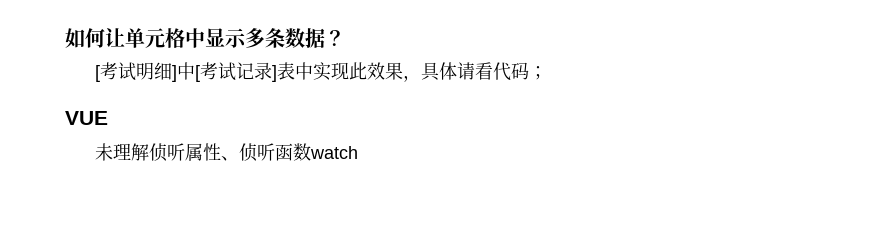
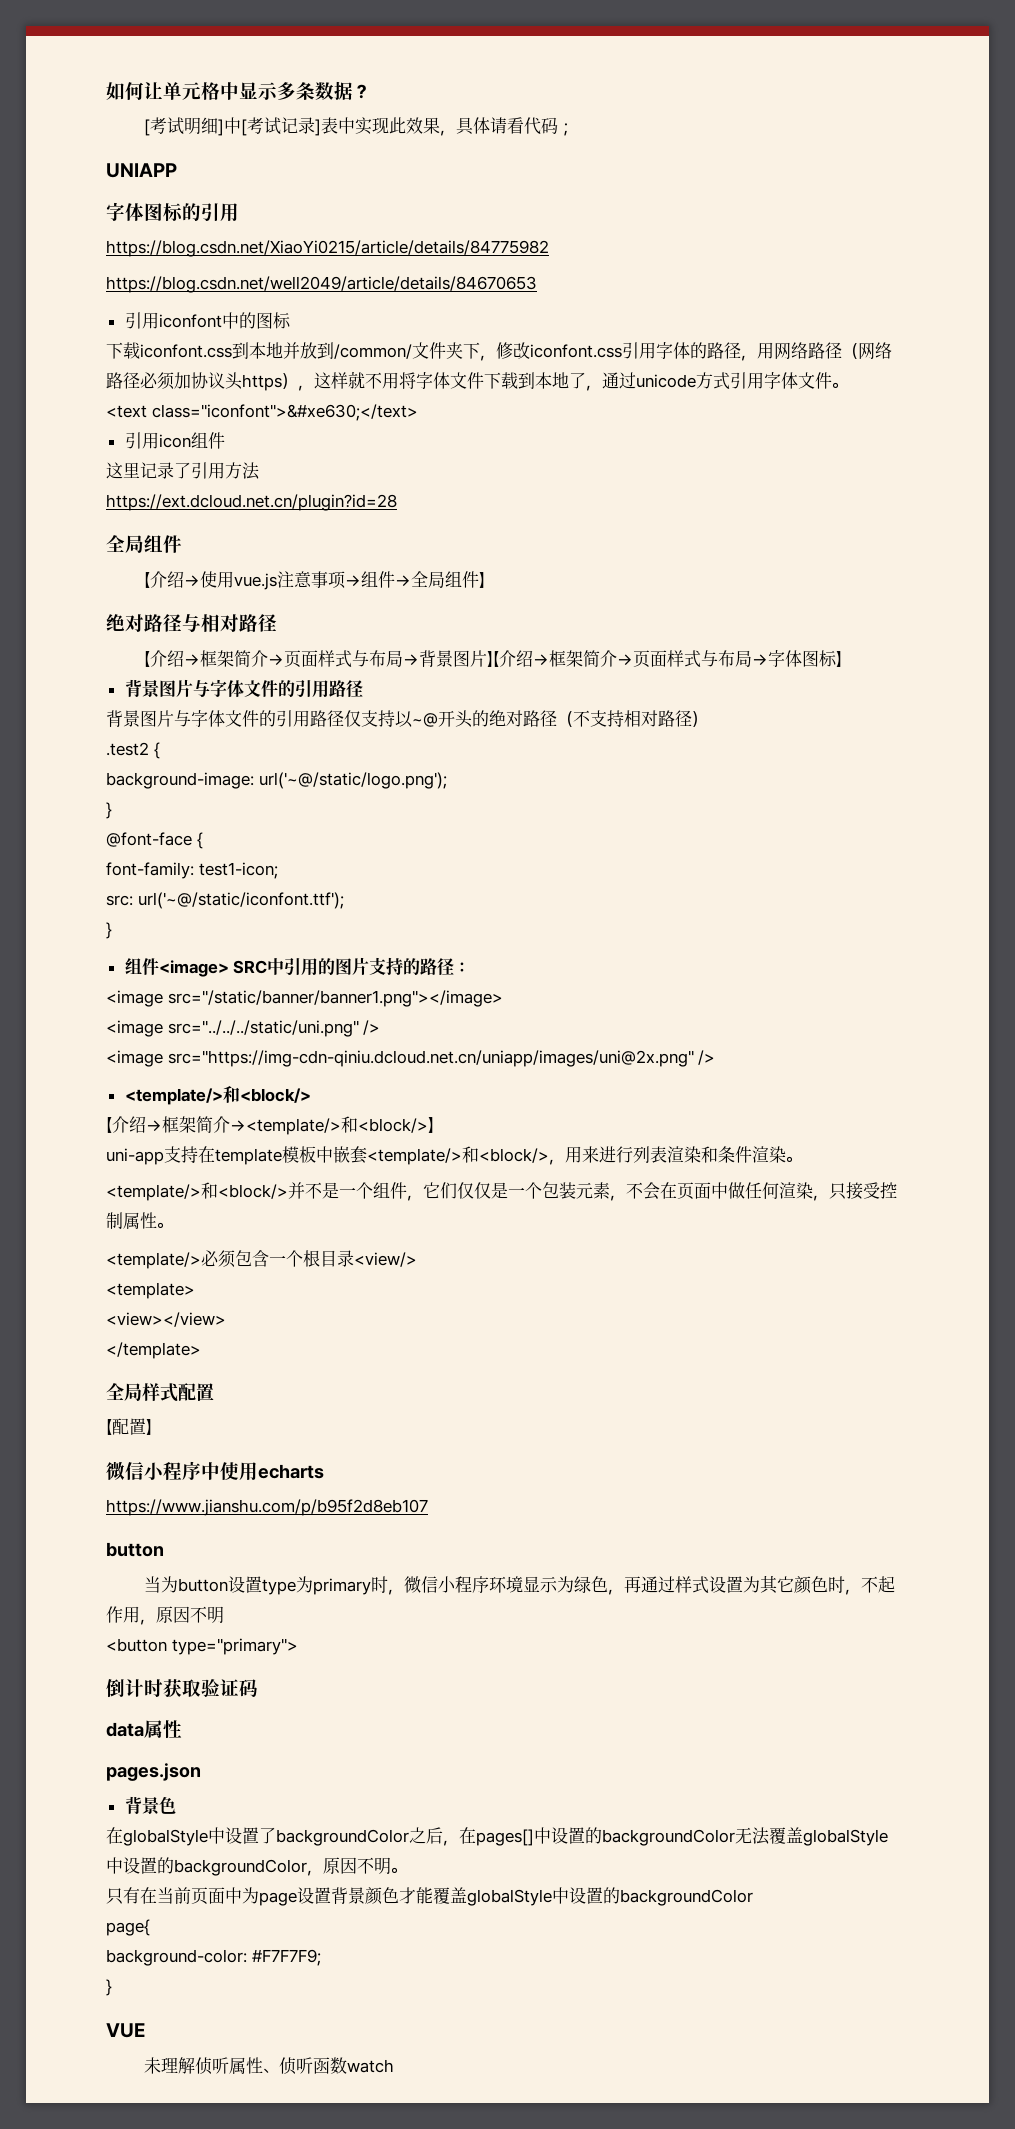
+ UNIAPP
+ 字体图标的引用
+ https://blog.csdn.net/XiaoYi0215/article/details/84775982
+ https://blog.csdn.net/well2049/article/details/84670653
+ 引用iconfont中的图标
+ 下载iconfont.css到本地并放到/common/文件夹下，修改iconfont.css引用字体的路径，用网络路径（网络路径必须加协议头https），这样就不用将字体文件下载到本地了，通过unicode方式引用字体文件。
+ <text class="iconfont">&#xe630;</text>
+ 引用icon组件
+ 这里记录了引用方法
+ https://ext.dcloud.net.cn/plugin?id=28
+ 全局组件
+ 【介绍→使用vue.js注意事项→组件→全局组件】
+ 绝对路径与相对路径
+ 【介绍→框架简介→页面样式与布局→背景图片】【介绍→框架简介→页面样式与布局→字体图标】
+ 背景图片与字体文件的引用路径
+ 背景图片与字体文件的引用路径仅支持以~@开头的绝对路径（不支持相对路径）
+ .test2 {
+ background-image: url('~@/static/logo.png');
+ }
+ @font-face {
+ font-family: test1-icon;
+ src: url('~@/static/iconfont.ttf');
+ }
+ 组件<image> SRC中引用的图片支持的路径：
+ <image src="/static/banner/banner1.png"></image>
+ <image src="../../../static/uni.png" />
+ <image src="https://img-cdn-qiniu.dcloud.net.cn/uniapp/images/uni@2x.png" />
+ <template/>和<block/>
+ 【介绍→框架简介→<template/>和<block/>】
+ uni-app支持在template模板中嵌套<template/>和<block/>，用来进行列表渲染和条件渲染。
+ <template/>和<block/>并不是一个组件，它们仅仅是一个包装元素，不会在页面中做任何渲染，只接受控制属性。
+ <template/>必须包含一个根目录<view/>
+ <template>
+ <view></view>
+ </template>
+ 全局样式配置
+ 【配置】
+ 微信小程序中使用echarts
+ https://www.jianshu.com/p/b95f2d8eb107
+ button
+ 当为button设置type为primary时，微信小程序环境显示为绿色，再通过样式设置为其它颜色时，不起作用，原因不明
+ <button type="primary">
+ 倒计时获取验证码
+ data属性
+ pages.json
+ 背景色
+ 在globalStyle中设置了backgroundColor之后，在pages[]中设置的backgroundColor无法覆盖globalStyle中设置的backgroundColor，原因不明。
+ 只有在当前页面中为page设置背景颜色才能覆盖globalStyle中设置的backgroundColor
+ page{
+ background-color: #F7F7F9;
+ }

